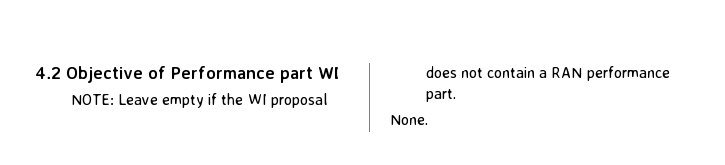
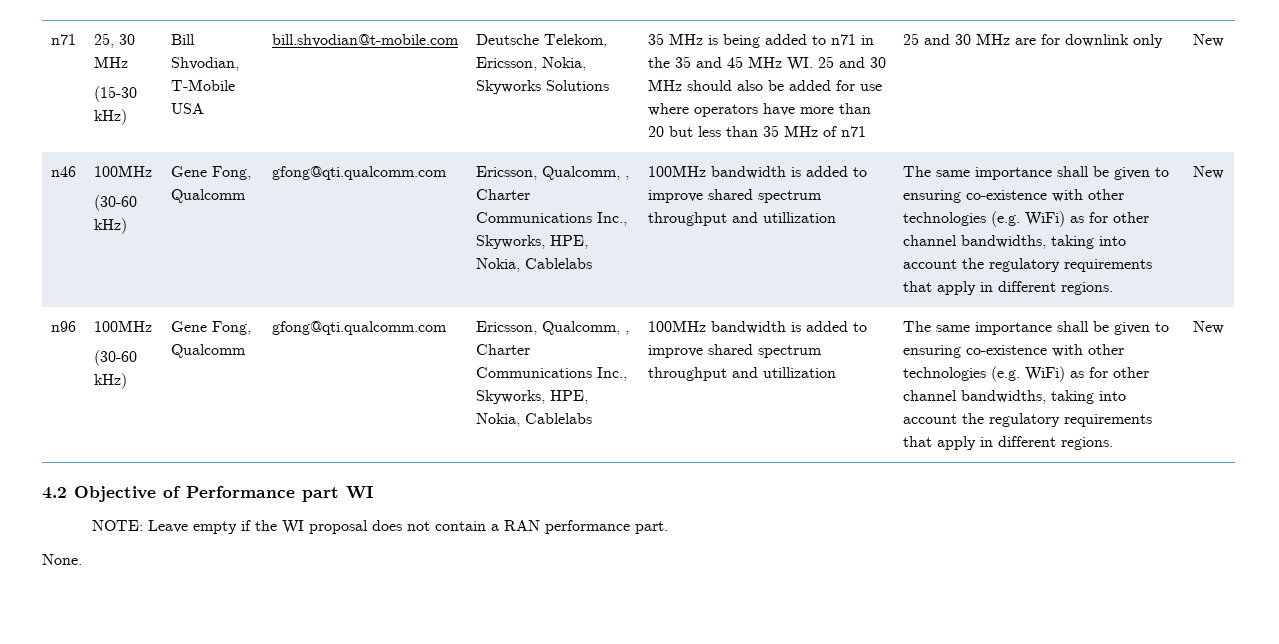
+ n71 | 25, 30 MHz
+ (15-30 kHz) | Bill Shvodian, T-Mobile USA | bill.shvodian@t-mobile.com | Deutsche Telekom, Ericsson, Nokia, Skyworks Solutions | 35 MHz is being added to n71 in the 35 and 45 MHz WI. 25 and 30 MHz should also be added for use where operators have more than 20 but less than 35 MHz of n71 | 25 and 30 MHz are for downlink only | New
+ n46 | 100MHz
+ (30-60 kHz) | Gene Fong, Qualcomm | gfong@qti.qualcomm.com | Ericsson, Qualcomm, , Charter Communications Inc., Skyworks, HPE, Nokia, Cablelabs | 100MHz bandwidth is added to improve shared spectrum throughput and utillization | The same importance shall be given to ensuring co-existence with other technologies (e.g. WiFi) as for other channel bandwidths, taking into account the regulatory requirements that apply in different regions. | New
+ n96 | 100MHz
+ (30-60 kHz) | Gene Fong, Qualcomm | gfong@qti.qualcomm.com | Ericsson, Qualcomm, , Charter Communications Inc., Skyworks, HPE, Nokia, Cablelabs | 100MHz bandwidth is added to improve shared spectrum throughput and utillization | The same importance shall be given to ensuring co-existence with other technologies (e.g. WiFi) as for other channel bandwidths, taking into account the regulatory requirements that apply in different regions. | New

